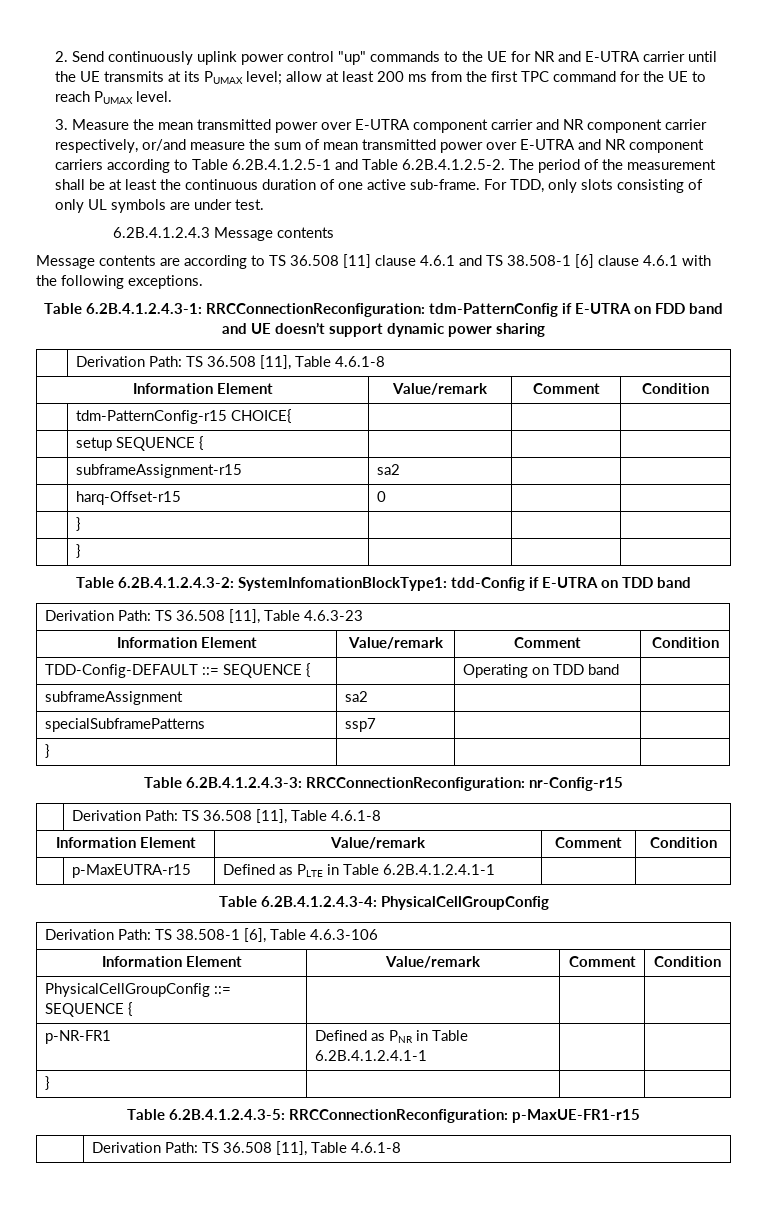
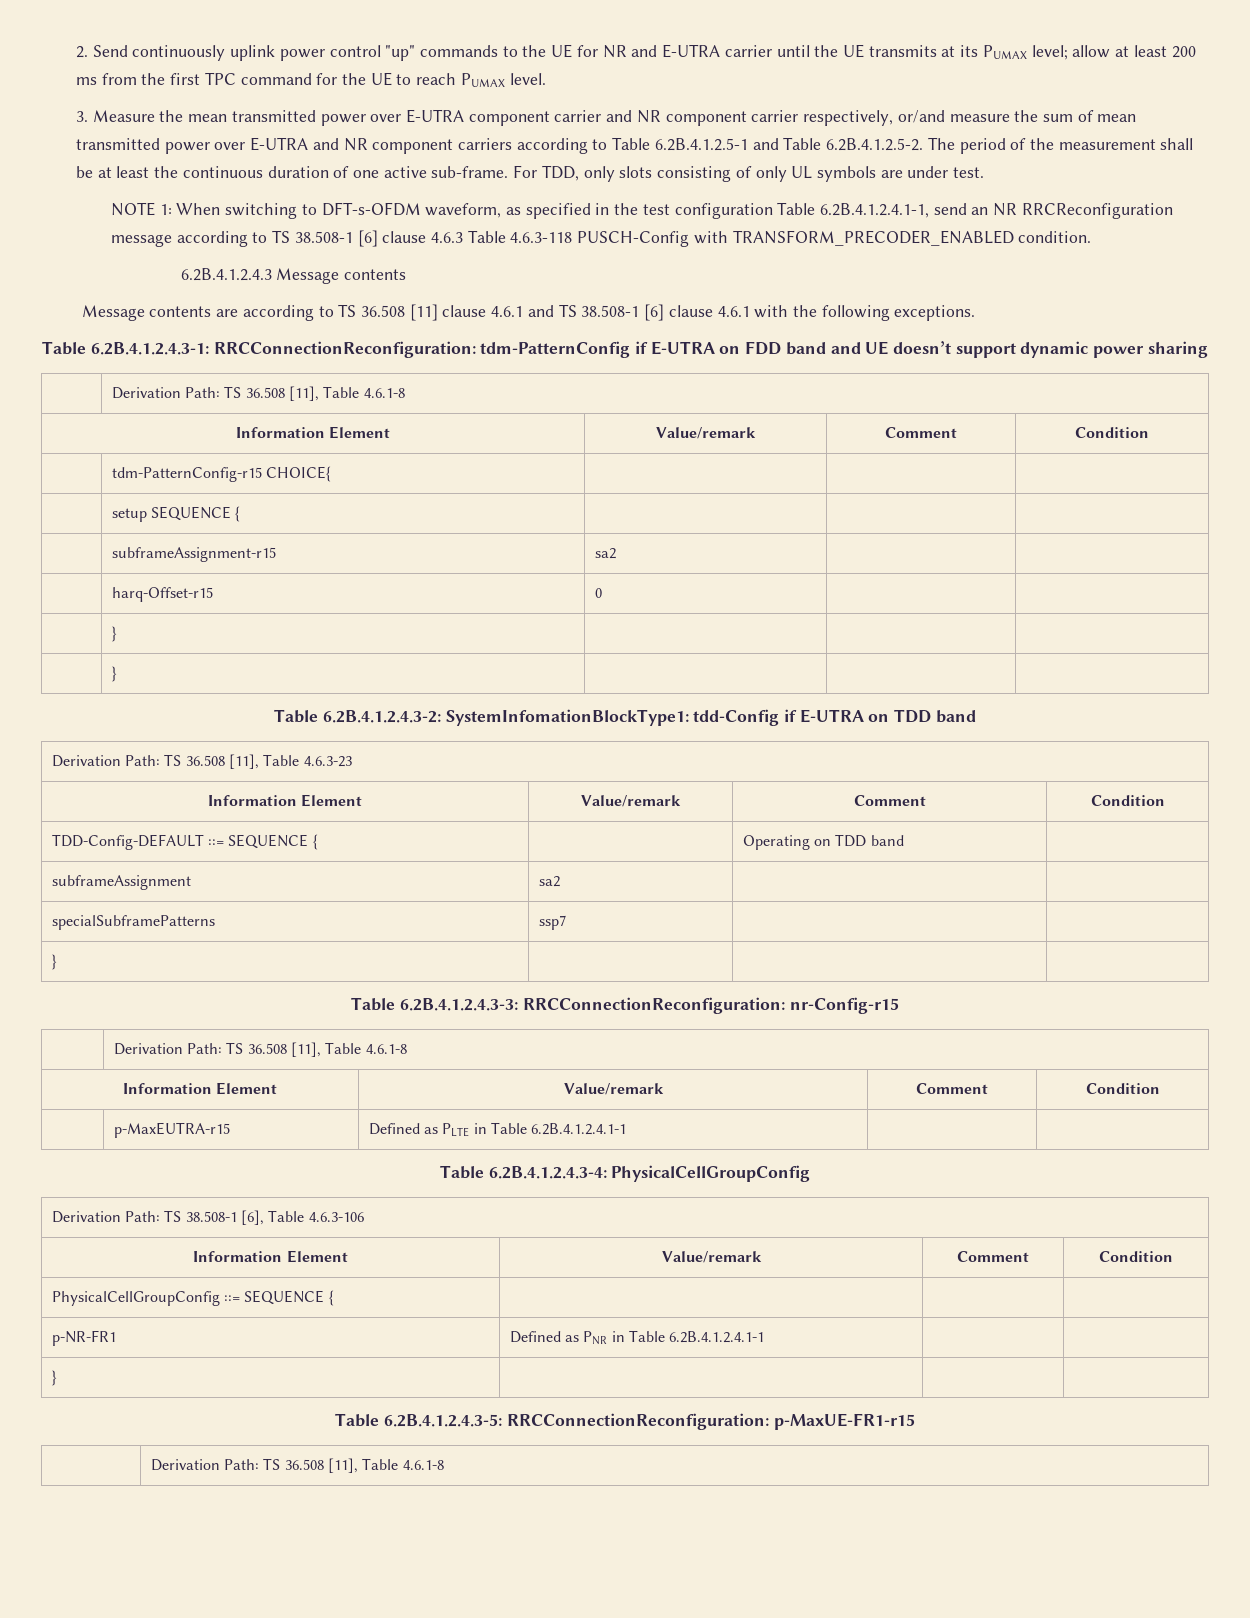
+ NOTE 1: When switching to DFT-s-OFDM waveform, as specified in the test configuration Table 6.2B.4.1.2.4.1-1, send an NR RRCReconfiguration message according to TS 38.508-1 [6] clause 4.6.3 Table 4.6.3-118 PUSCH-Config with TRANSFORM_PRECODER_ENABLED condition.

